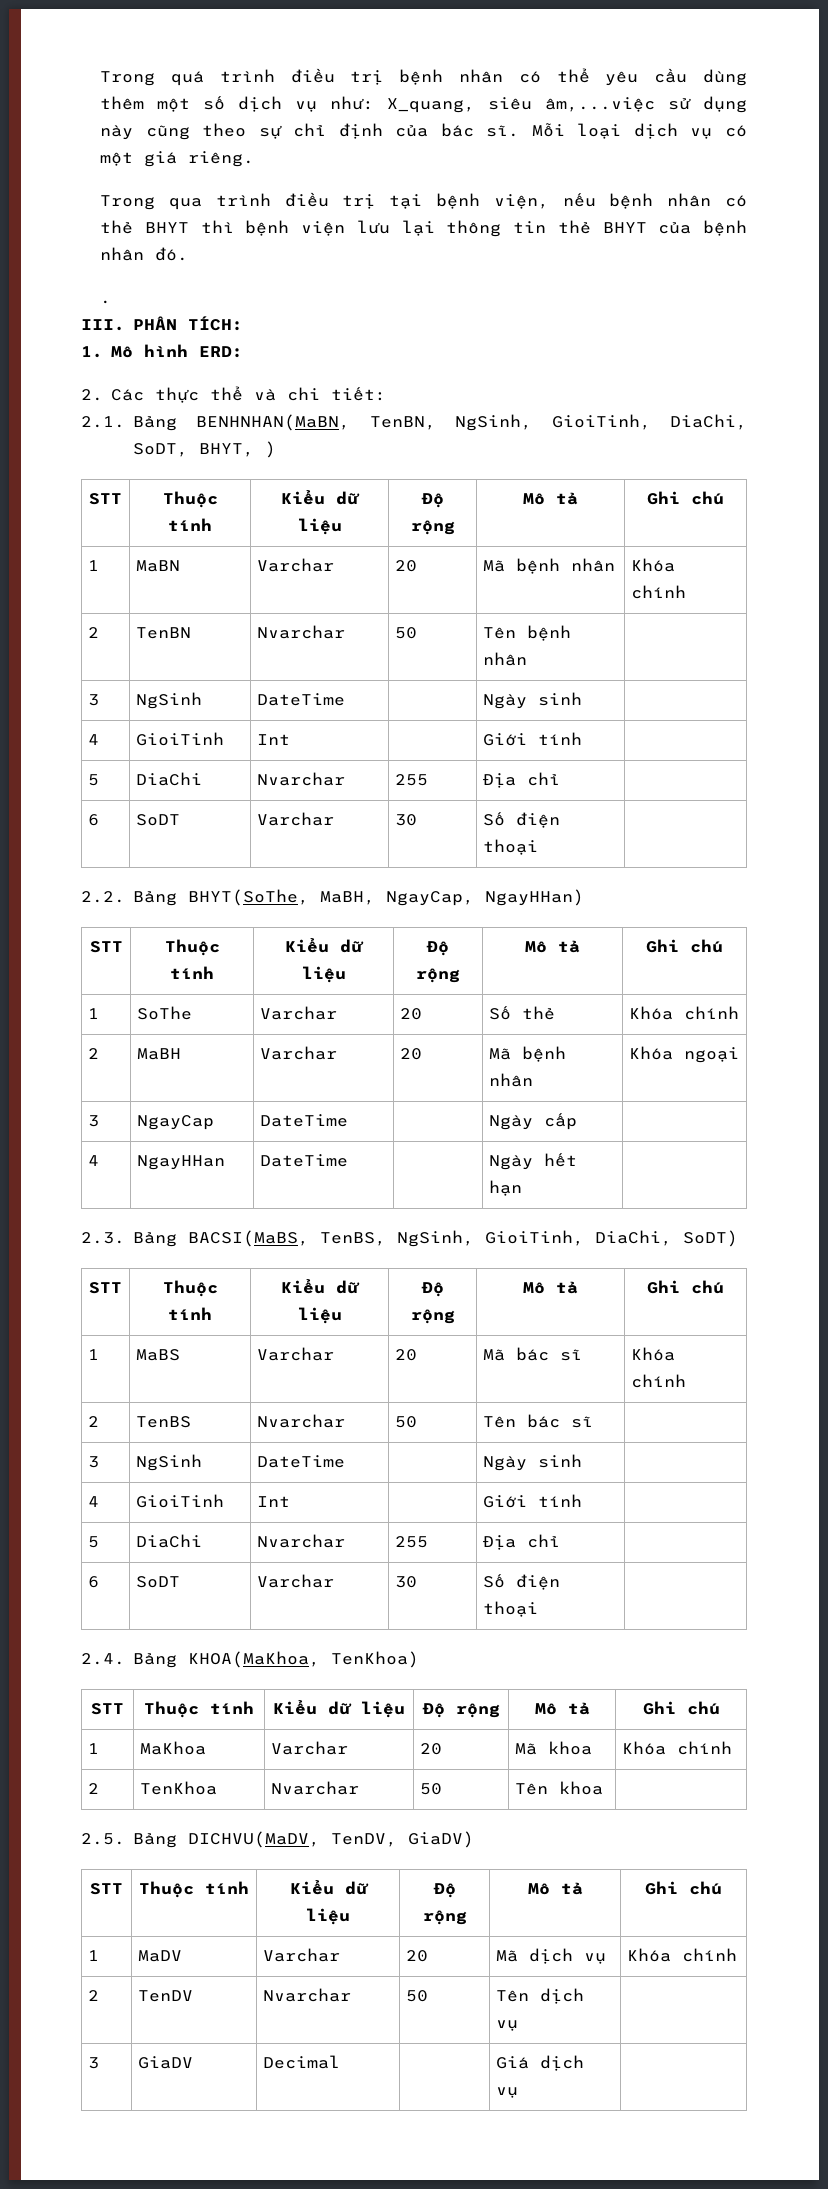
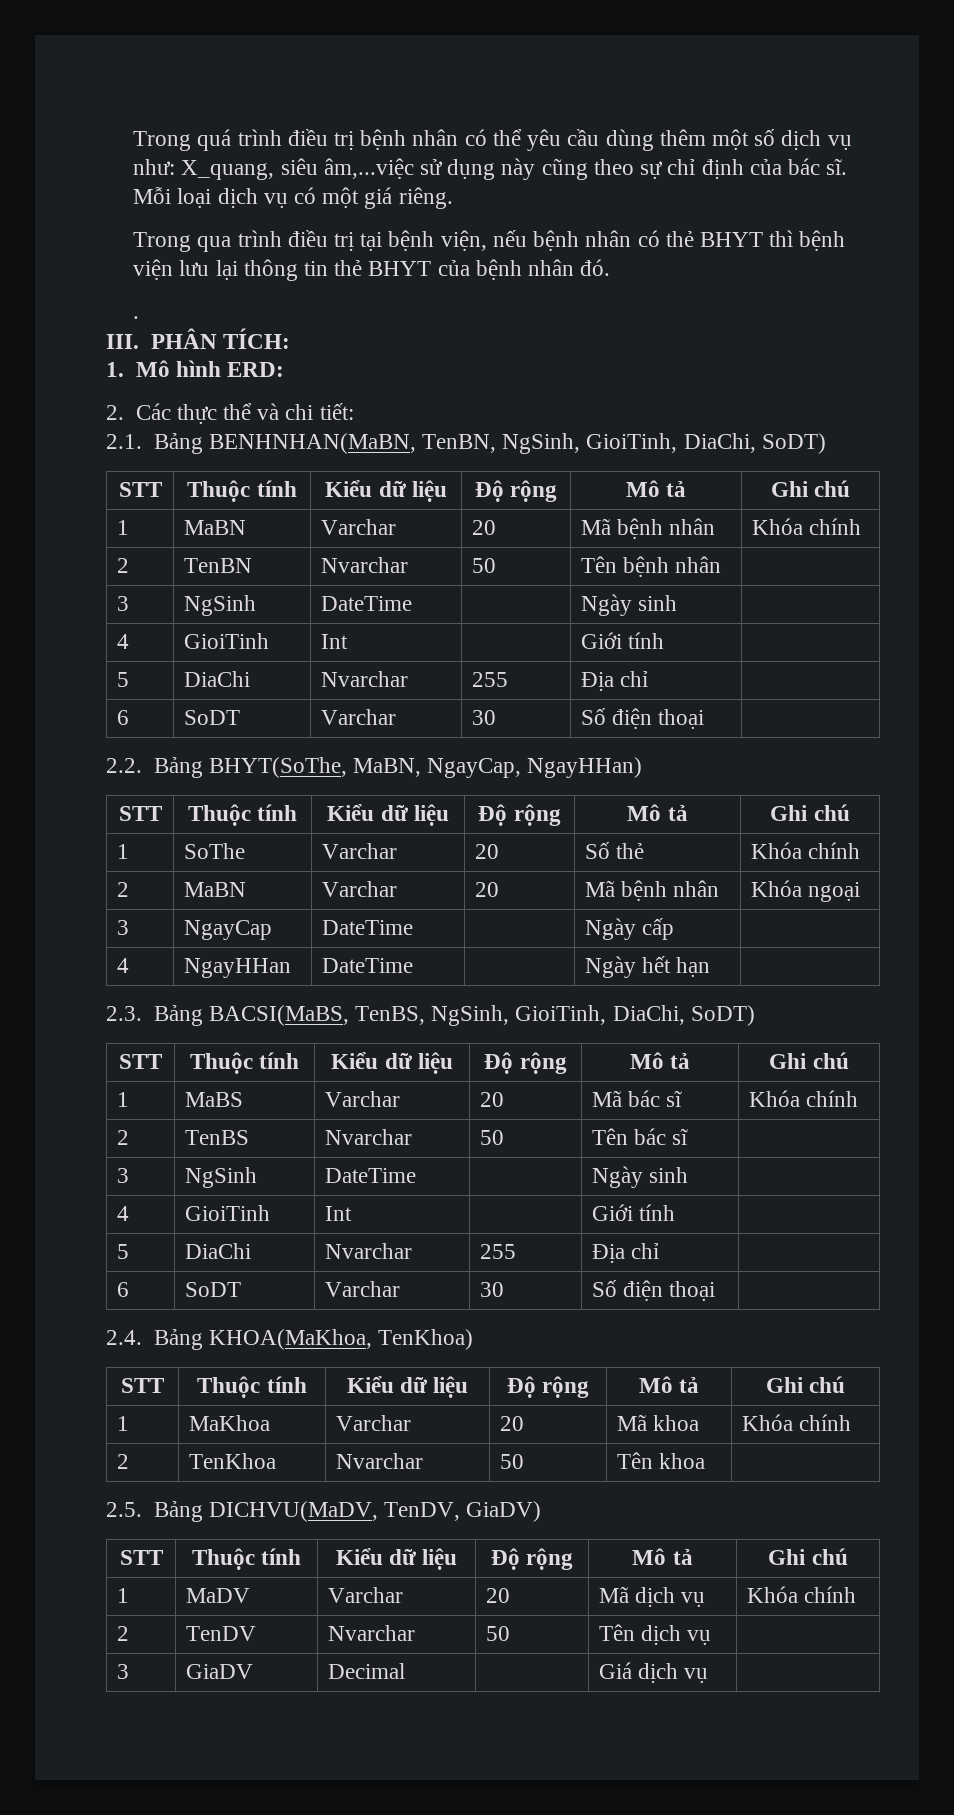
- 2.1. Bảng BENHNHAN(MaBN, TenBN, NgSinh, GioiTinh, DiaChi, SoDT, BHYT, )
+ 2.1. Bảng BENHNHAN(MaBN, TenBN, NgSinh, GioiTinh, DiaChi, SoDT)
- 2.2. Bảng BHYT(SoThe, MaBH, NgayCap, NgayHHan)
+ 2.2. Bảng BHYT(SoThe, MaBN, NgayCap, NgayHHan)
- 2 | MaBH | Varchar | 20 | Mã bệnh nhân | Khóa ngoại
+ 2 | MaBN | Varchar | 20 | Mã bệnh nhân | Khóa ngoại

